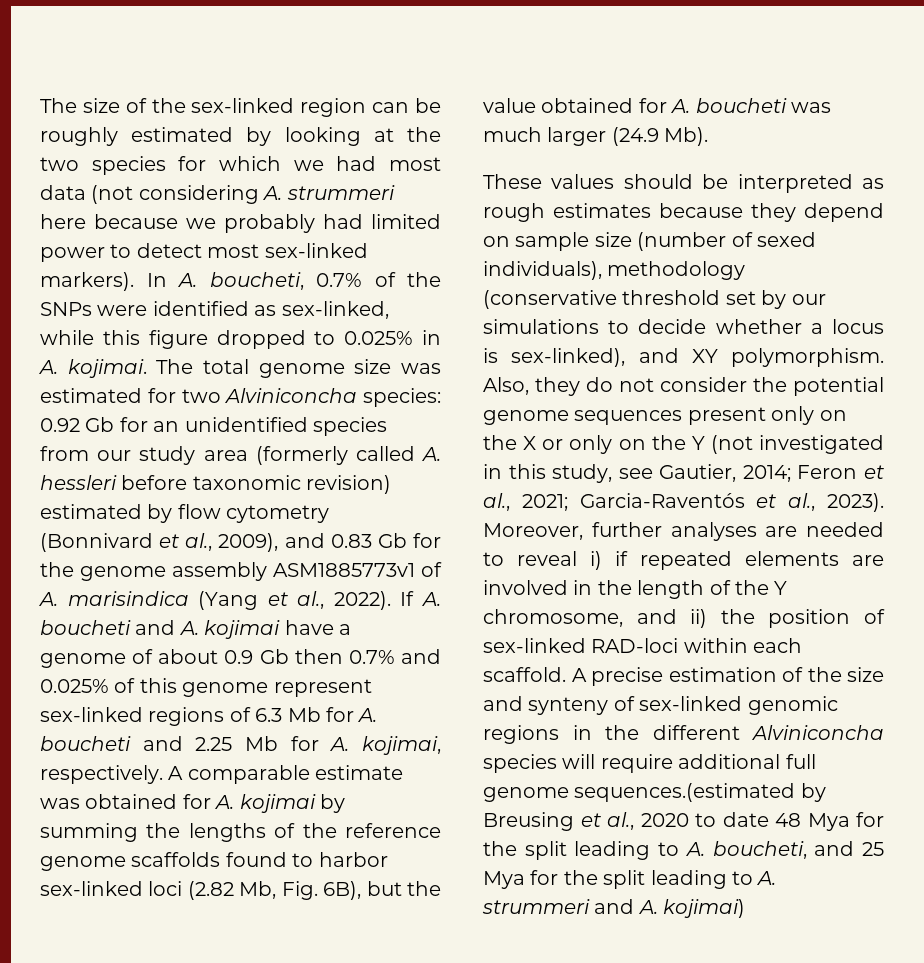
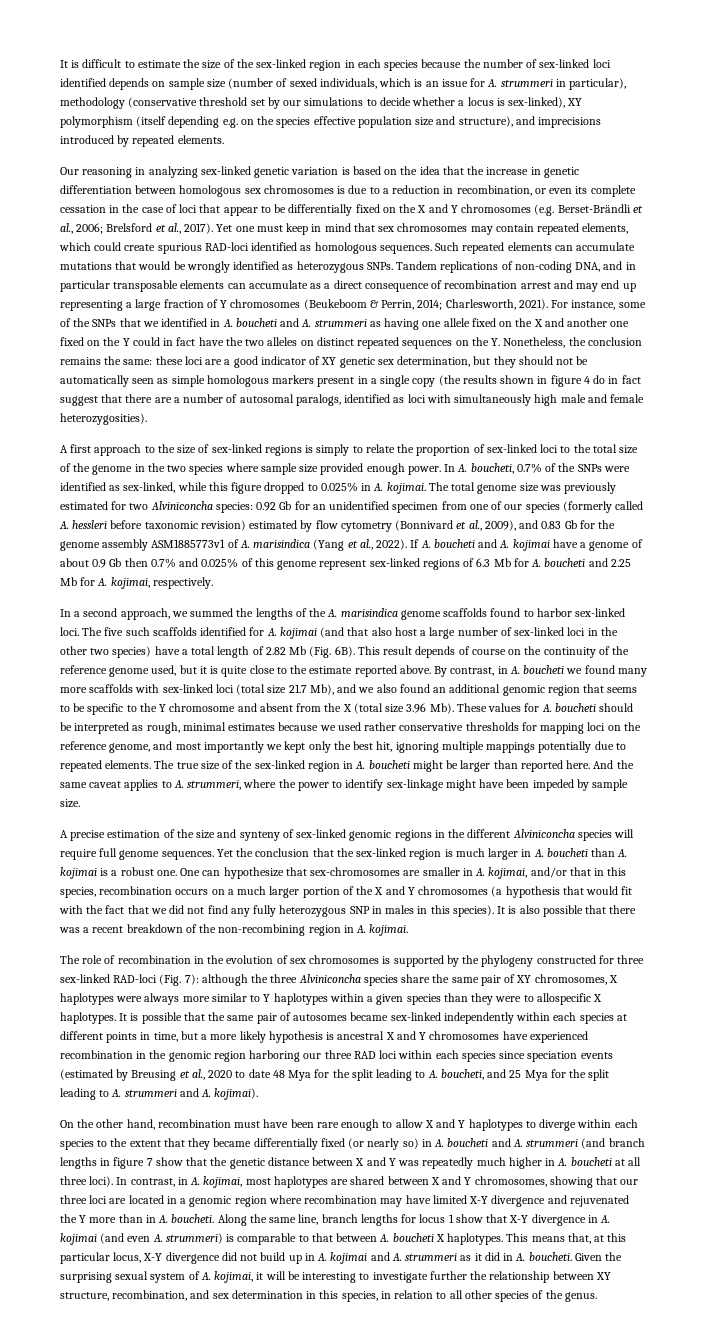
- The size of the sex-linked region can be roughly estimated by looking at the two species for which we had most data (not considering A. strummeri here because we probably had limited power to detect most sex-linked markers).
+ It is difficult to estimate the size of the sex-linked region in each species because the number of sex-linked loci identified depends on sample size (number of sexed individuals, which is an issue for A. strummeri in particular), methodology (conservative threshold set by our simulations to decide whether a locus is sex-linked), XY polymorphism (itself depending e.g. on the species effective population size and structure), and imprecisions introduced by repeated elements.
+ Our reasoning in analyzing sex-linked genetic variation is based on the idea that the increase in genetic differentiation between homologous sex chromosomes is due to a reduction in recombination, or even its complete cessation in the case of loci that appear to be differentially fixed on the X and Y chromosomes (e.g. Berset-Brändli et al., 2006; Brelsford et al., 2017). Yet one must keep in mind that sex chromosomes may contain repeated elements, which could create spurious RAD-loci identified as homologous sequences. Such repeated elements can accumulate mutations that would be wrongly identified as heterozygous SNPs. Tandem replications of non-coding DNA, and in particular transposable elements can accumulate as a direct consequence of recombination arrest and may end up representing a large fraction of Y chromosomes (Beukeboom & Perrin, 2014; Charlesworth, 2021). For instance, some of the SNPs that we identified in A. boucheti and A. strummeri as having one allele fixed on the X and another one fixed on the Y could in fact have the two alleles on distinct repeated sequences on the Y. Nonetheless, the conclusion remains the same: these loci are a good indicator of XY genetic sex determination, but they should not be automatically seen as simple homologous markers present in a single copy (the results shown in figure 4 do in fact suggest that there are a number of autosomal paralogs, identified as loci with simultaneously high male and female heterozygosities).
+ A first approach to the size of sex-linked regions is simply to relate the proportion of sex-linked loci to the total size of the genome in the two species where sample size provided enough power.
- The total genome size was estimated for two Alviniconcha species: 0.92 Gb for an unidentified species from our study area (formerly called A. hessleri before taxonomic revision) estimated by flow cytometry (Bonnivard et al., 2009), and 0.83 Gb for the genome assembly ASM1885773v1 of A. marisindica (Yang et al., 2022).
+ The total genome size was previously estimated for two Alviniconcha species: 0.92 Gb for an unidentified specimen from one of our species (formerly called A. hessleri before taxonomic revision) estimated by flow cytometry (Bonnivard et al., 2009), and 0.83 Gb for the genome assembly ASM1885773v1 of A. marisindica (Yang et al., 2022).
- If A. boucheti and A. kojimai have a genome of about 0.9 Gb then 0.7% and 0.025% of this genome represent sex-linked regions of 6.3 Mb for A. boucheti and 2.25 Mb for A. kojimai, respectively. A comparable estimate was obtained for A. kojimai by summing the lengths of the reference genome scaffolds found to harbor sex-linked loci (2.82 Mb, Fig. 6B), but the value obtained for A. boucheti was much larger (24.9 Mb).
- These values should be interpreted as rough estimates because they depend on sample size (number of sexed individuals), methodology (conservative threshold set by our simulations to decide whether a locus is sex-linked), and XY polymorphism. Also, they do not consider the potential genome sequences present only on the X or only on the Y (not investigated in this study, see Gautier, 2014; Feron et al., 2021; Garcia-Raventós et al., 2023). Moreover, further analyses are needed to reveal i) if repeated elements are involved in the length of the Y chromosome, and ii) the position of sex-linked RAD-loci within each scaffold. A precise estimation of the size and synteny of sex-linked genomic regions in the different Alviniconcha species will require additional full genome sequences.(estimated by Breusing et al., 2020 to date 48 Mya for the split leading to A. boucheti, and 25 Mya for the split leading to A. strummeri and A. kojimai)
+ If A. boucheti and A. kojimai have a genome of about 0.9 Gb then 0.7% and 0.025% of this genome represent sex-linked regions of 6.3 Mb for A. boucheti and 2.25 Mb for A. kojimai, respectively.
+ In a second approach, we summed the lengths of the A. marisindica genome scaffolds found to harbor sex-linked loci. The five such scaffolds identified for A. kojimai (and that also host a large number of sex-linked loci in the other two species) have a total length of 2.82 Mb (Fig. 6B). This result depends of course on the continuity of the reference genome used, but it is quite close to the estimate reported above. By contrast, in A. boucheti we found many more scaffolds with sex-linked loci (total size 21.7 Mb), and we also found an additional genomic region that seems to be specific to the Y chromosome and absent from the X (total size 3.96 Mb). These values for A. boucheti should be interpreted as rough, minimal estimates because we used rather conservative thresholds for mapping loci on the reference genome, and most importantly we kept only the best hit, ignoring multiple mappings potentially due to repeated elements. The true size of the sex-linked region in A. boucheti might be larger than reported here. And the same caveat applies to A. strummeri, where the power to identify sex-linkage might have been impeded by sample size.
+ A precise estimation of the size and synteny of sex-linked genomic regions in the different Alviniconcha species will require full genome sequences. Yet the conclusion that the sex-linked region is much larger in A. boucheti than A. kojimai is a robust one. One can hypothesize that sex-chromosomes are smaller in A. kojimai, and/or that in this species, recombination occurs on a much larger portion of the X and Y chromosomes (a hypothesis that would fit with the fact that we did not find any fully heterozygous SNP in males in this species). It is also possible that there was a recent breakdown of the non-recombining region in A. kojimai.
+ The role of recombination in the evolution of sex chromosomes is supported by the phylogeny constructed for three sex-linked RAD-loci (Fig. 7): although the three Alviniconcha species share the same pair of XY chromosomes, X haplotypes were always more similar to Y haplotypes within a given species than they were to allospecific X haplotypes. It is possible that the same pair of autosomes became sex-linked independently within each species at different points in time, but a more likely hypothesis is ancestral X and Y chromosomes have experienced recombination in the genomic region harboring our three RAD loci within each species since speciation events (estimated by Breusing et al., 2020 to date 48 Mya for the split leading to A. boucheti, and 25 Mya for the split leading to A. strummeri and A. kojimai).
+ On the other hand, recombination must have been rare enough to allow X and Y haplotypes to diverge within each species to the extent that they became differentially fixed (or nearly so) in A. boucheti and A. strummeri (and branch lengths in figure 7 show that the genetic distance between X and Y was repeatedly much higher in A. boucheti at all three loci). In contrast, in A. kojimai, most haplotypes are shared between X and Y chromosomes, showing that our three loci are located in a genomic region where recombination may have limited X-Y divergence and rejuvenated the Y more than in A. boucheti. Along the same line, branch lengths for locus 1 show that X-Y divergence in A. kojimai (and even A. strummeri) is comparable to that between A. boucheti X haplotypes. This means that, at this particular locus, X-Y divergence did not build up in A. kojimai and A. strummeri as it did in A. boucheti. Given the surprising sexual system of A. kojimai, it will be interesting to investigate further the relationship between XY structure, recombination, and sex determination in this species, in relation to all other species of the genus.

